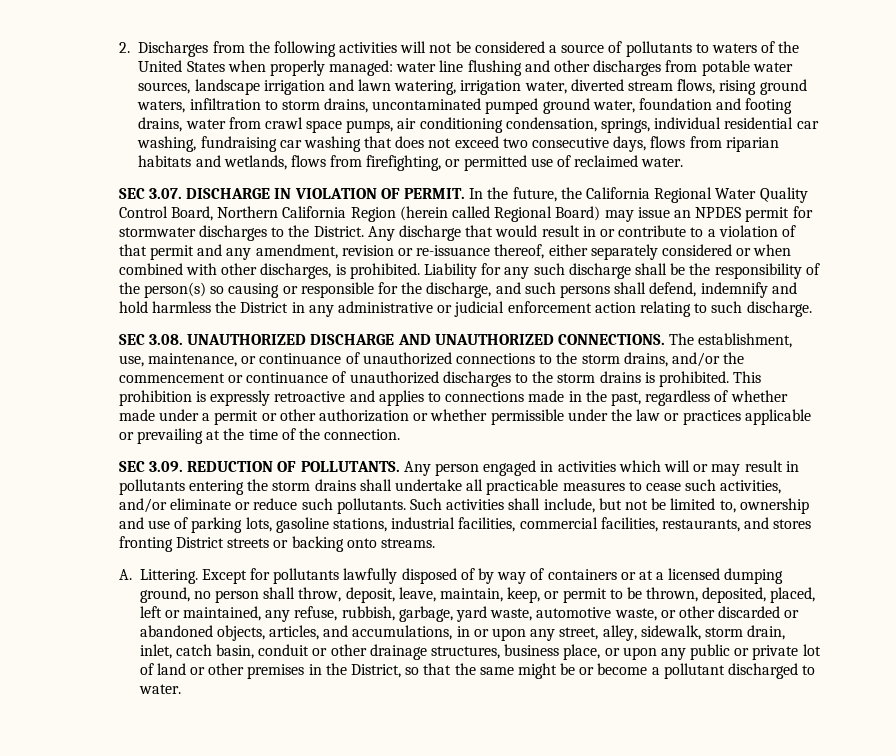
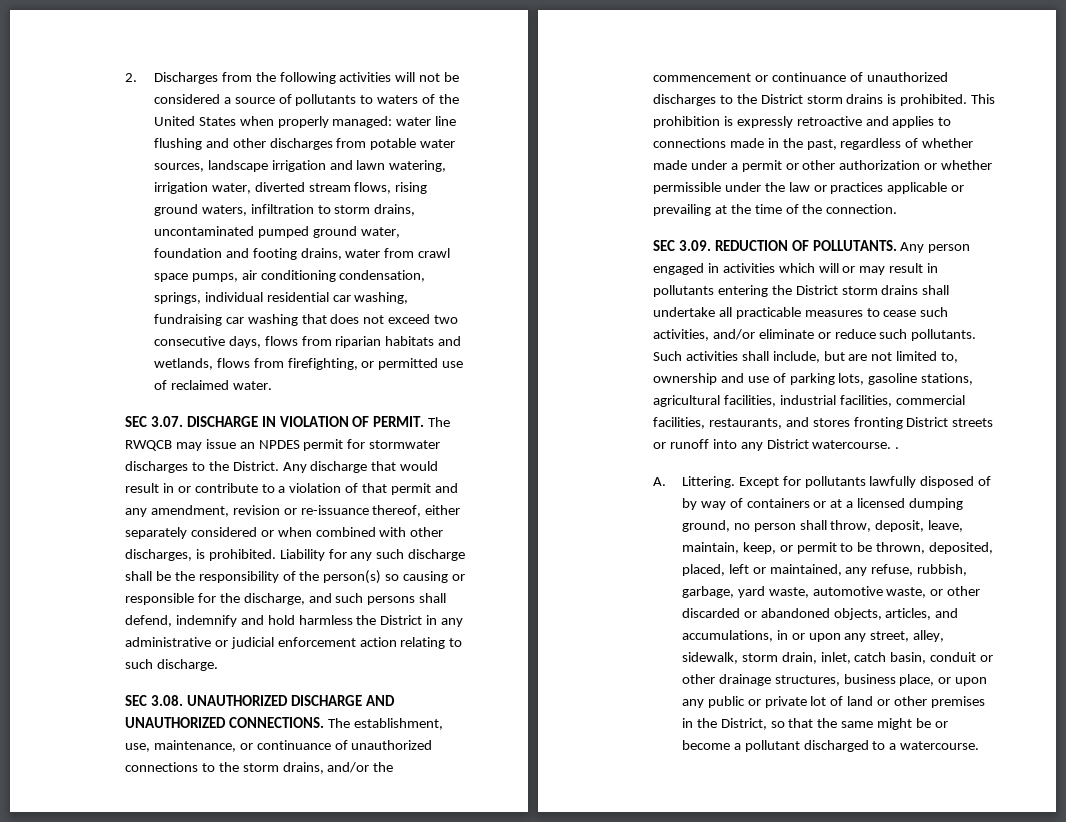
- In the future, the California Regional Water Quality Control Board, Northern California Region (herein called Regional Board) may issue an NPDES permit for stormwater discharges to the District.
+ The RWQCB may issue an NPDES permit for stormwater discharges to the District.
- The establishment, use, maintenance, or continuance of unauthorized connections to the storm drains, and/or the commencement or continuance of unauthorized discharges to the storm drains is prohibited.
+ The establishment, use, maintenance, or continuance of unauthorized connections to the storm drains, and/or the commencement or continuance of unauthorized discharges to the District storm drains is prohibited.
- Any person engaged in activities which will or may result in pollutants entering the storm drains shall undertake all practicable measures to cease such activities, and/or eliminate or reduce such pollutants.
+ Any person engaged in activities which will or may result in pollutants entering the District storm drains shall undertake all practicable measures to cease such activities, and/or eliminate or reduce such pollutants.
- Such activities shall include, but not be limited to, ownership and use of parking lots, gasoline stations, industrial facilities, commercial facilities, restaurants, and stores fronting District streets or backing onto streams.
+ Such activities shall include, but are not limited to, ownership and use of parking lots, gasoline stations, agricultural facilities, industrial facilities, commercial facilities, restaurants, and stores fronting District streets or runoff into any District watercourse. .
- Except for pollutants lawfully disposed of by way of containers or at a licensed dumping ground, no person shall throw, deposit, leave, maintain, keep, or permit to be thrown, deposited, placed, left or maintained, any refuse, rubbish, garbage, yard waste, automotive waste, or other discarded or abandoned objects, articles, and accumulations, in or upon any street, alley, sidewalk, storm drain, inlet, catch basin, conduit or other drainage structures, business place, or upon any public or private lot of land or other premises in the District, so that the same might be or become a pollutant discharged to water.
+ Except for pollutants lawfully disposed of by way of containers or at a licensed dumping ground, no person shall throw, deposit, leave, maintain, keep, or permit to be thrown, deposited, placed, left or maintained, any refuse, rubbish, garbage, yard waste, automotive waste, or other discarded or abandoned objects, articles, and accumulations, in or upon any street, alley, sidewalk, storm drain, inlet, catch basin, conduit or other drainage structures, business place, or upon any public or private lot of land or other premises in the District, so that the same might be or become a pollutant discharged to a watercourse.

